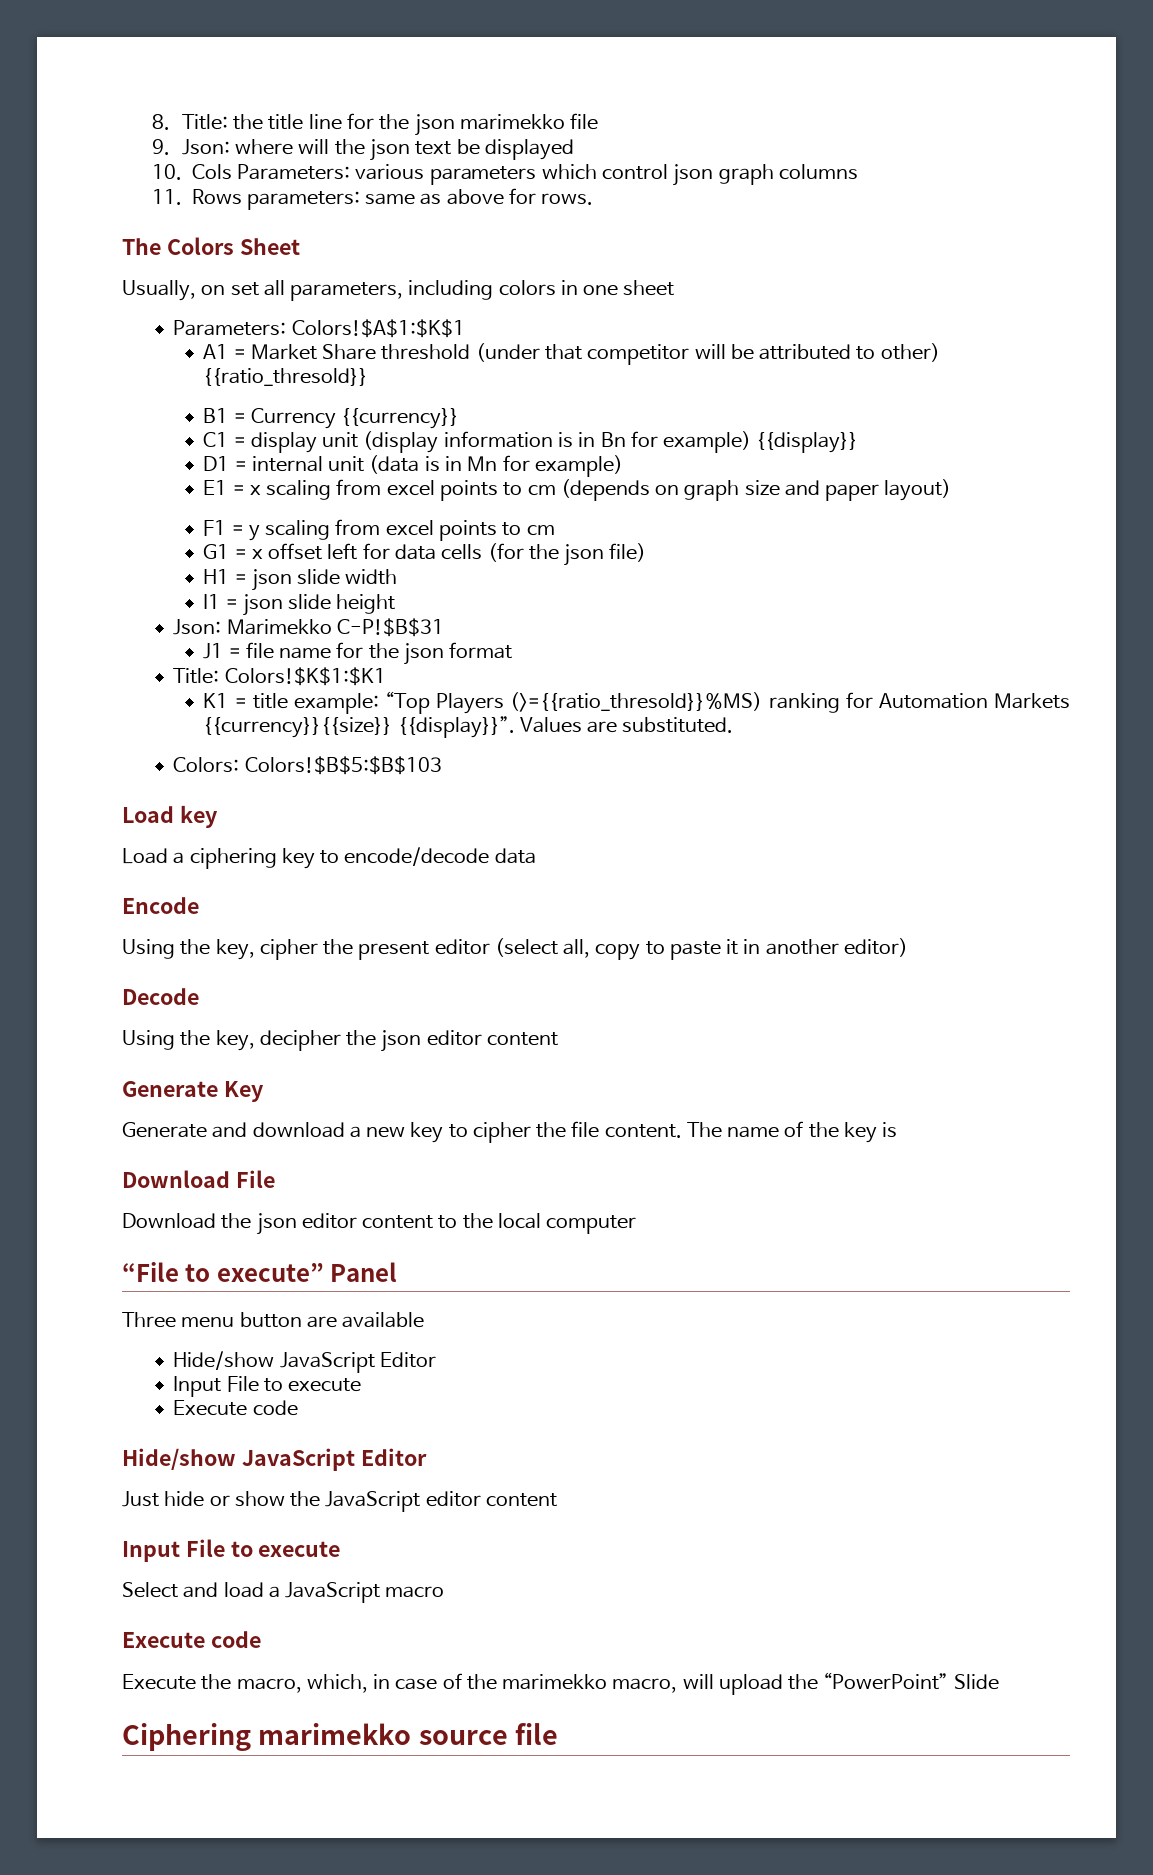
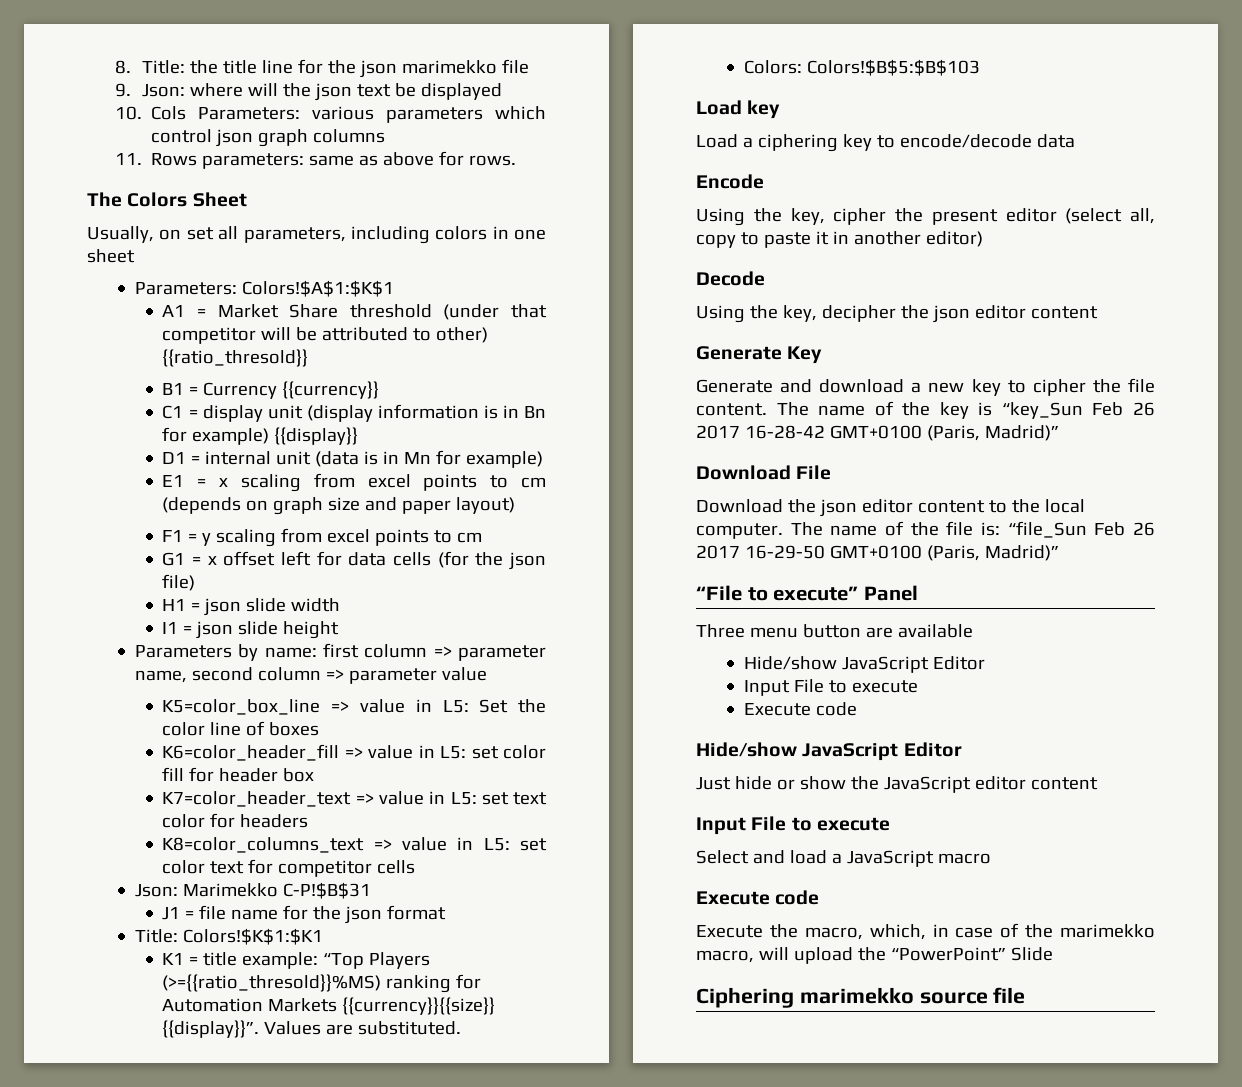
+ Parameters by name: first column => parameter name, second column => parameter value
+ K5=color_box_line => value in L5: Set the color line of boxes
+ K6=color_header_fill => value in L5: set color fill for header box
+ K7=color_header_text => value in L5: set text color for headers
+ K8=color_columns_text => value in L5: set color text for competitor cells
- The name of the key is
+ The name of the key is “key_Sun Feb 26 2017 16-28-42 GMT+0100 (Paris, Madrid)”
- Download the json editor content to the local computer
+ Download the json editor content to the local computer. The name of the file is: “file_Sun Feb 26 2017 16-29-50 GMT+0100 (Paris, Madrid)”

